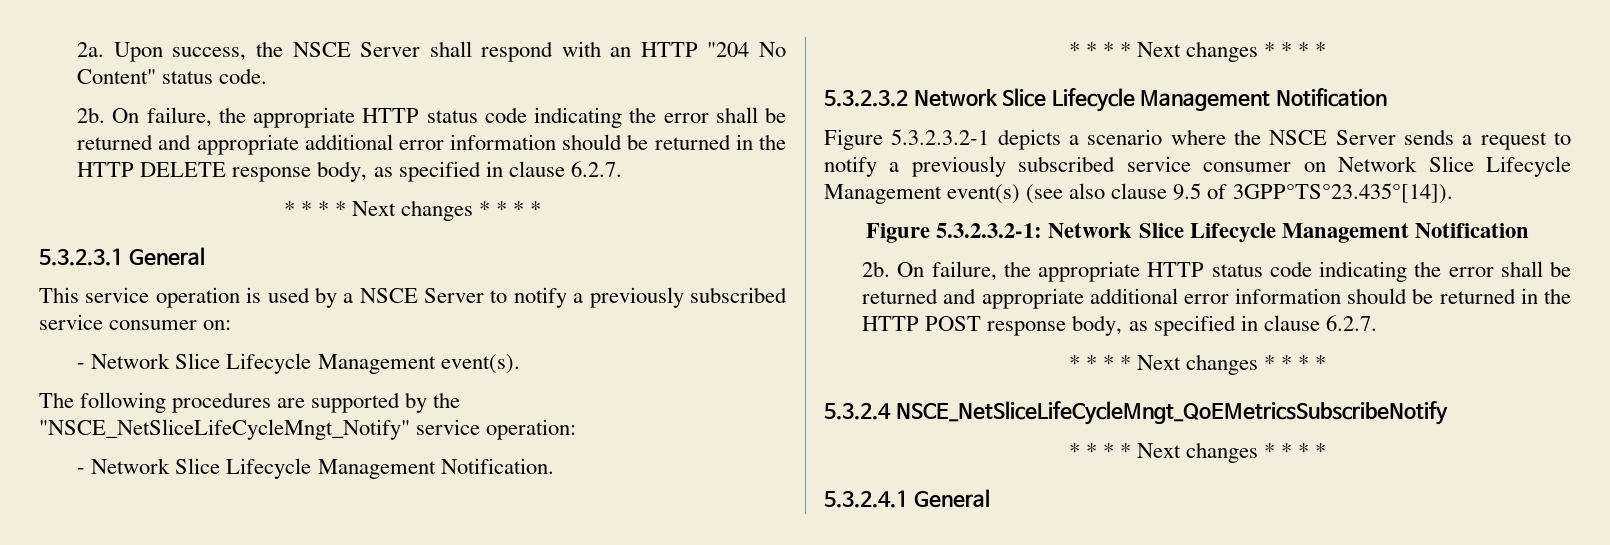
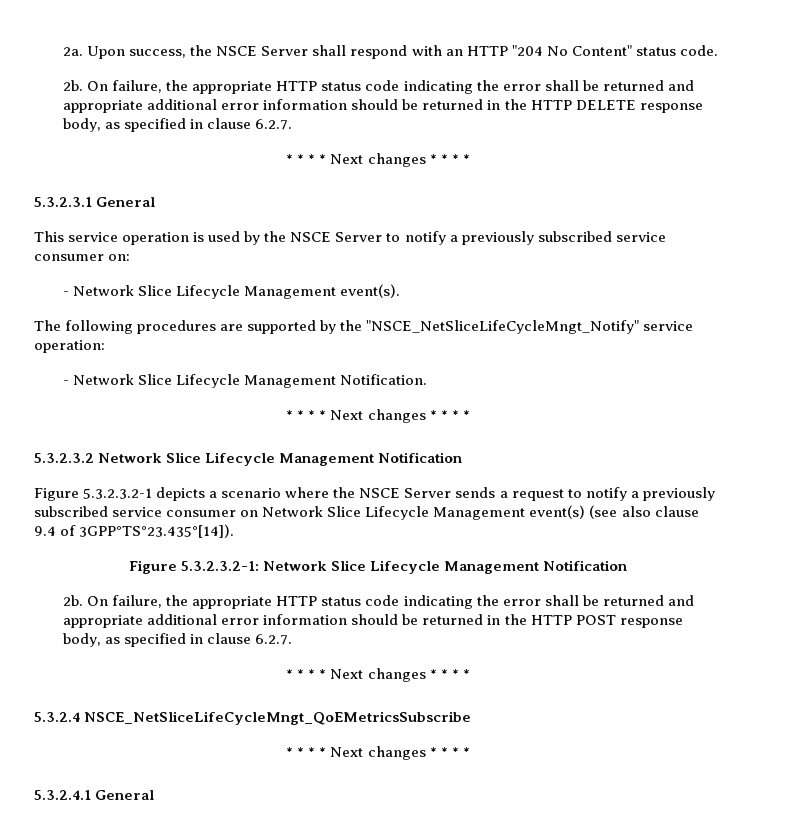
- This service operation is used by a NSCE Server to notify a previously subscribed service consumer on:
+ This service operation is used by the NSCE Server to notify a previously subscribed service consumer on:
- Figure 5.3.2.3.2-1 depicts a scenario where the NSCE Server sends a request to notify a previously subscribed service consumer on Network Slice Lifecycle Management event(s) (see also clause 9.5 of 3GPP°TS°23.435°[14]).
+ Figure 5.3.2.3.2-1 depicts a scenario where the NSCE Server sends a request to notify a previously subscribed service consumer on Network Slice Lifecycle Management event(s) (see also clause 9.4 of 3GPP°TS°23.435°[14]).
- 5.3.2.4 NSCE_NetSliceLifeCycleMngt_QoEMetricsSubscribeNotify
+ 5.3.2.4 NSCE_NetSliceLifeCycleMngt_QoEMetricsSubscribe

